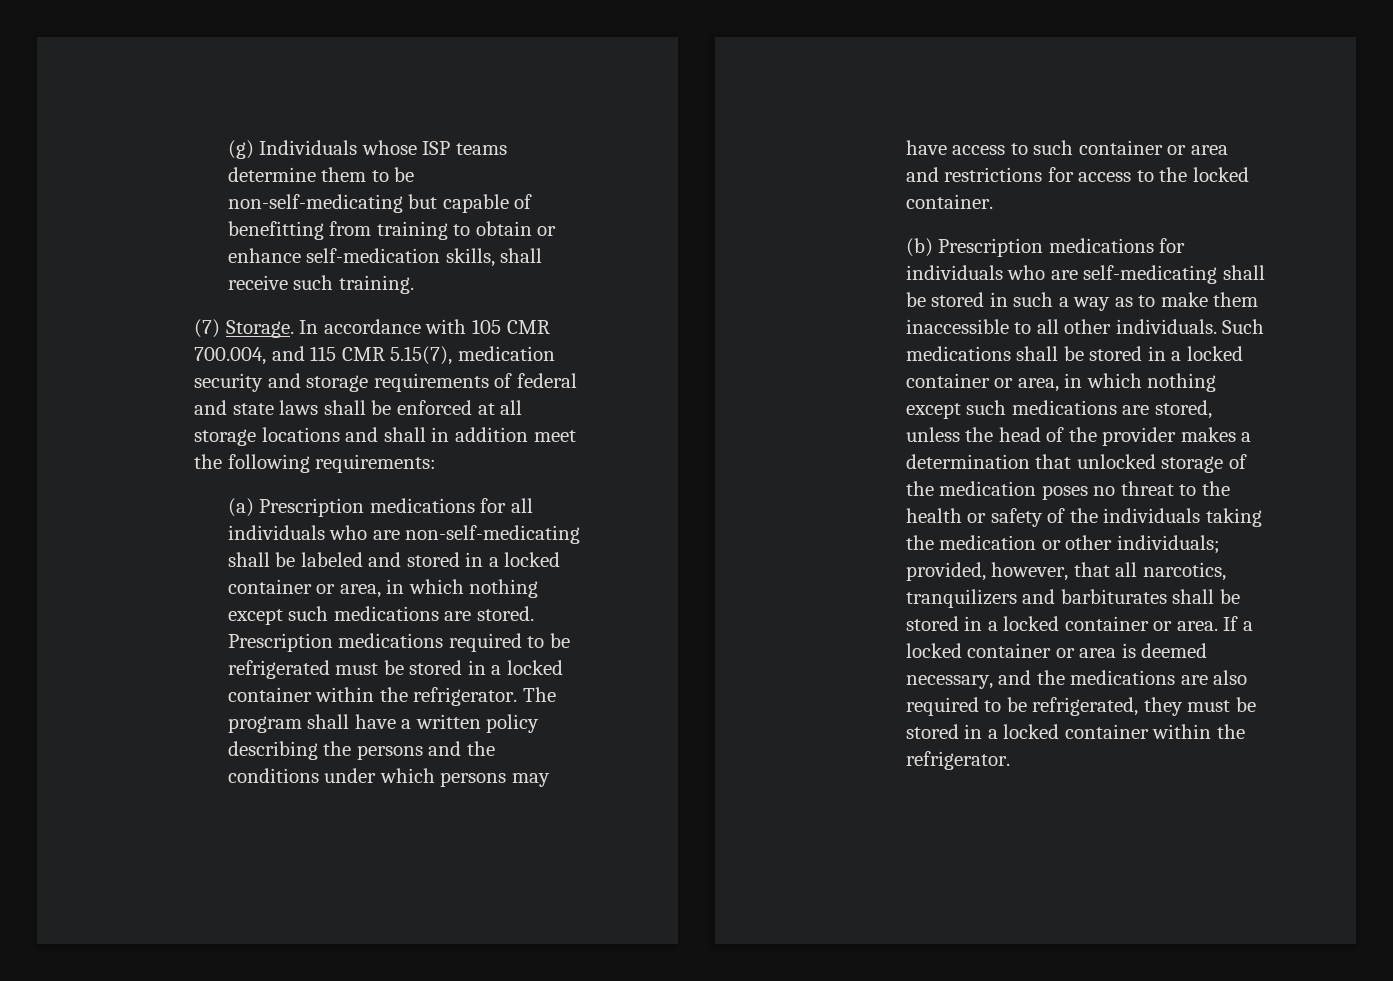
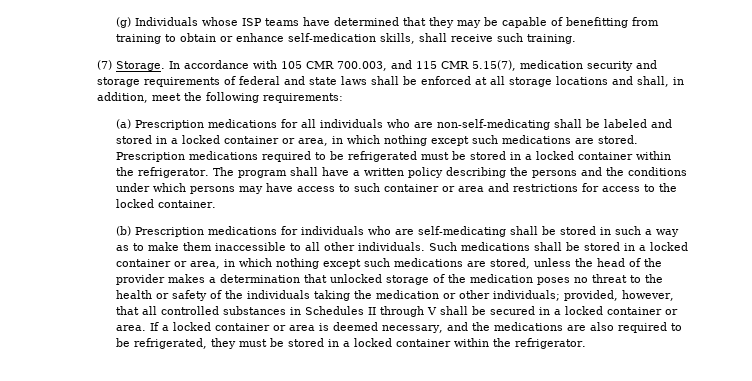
- (g) Individuals whose ISP teams determine them to be non-self-medicating but capable of benefitting from training to obtain or enhance self-medication skills, shall receive such training.
+ (g) Individuals whose ISP teams have determined that they may be capable of benefitting from training to obtain or enhance self-medication skills, shall receive such training.
- In accordance with 105 CMR 700.004, and 115 CMR 5.15(7), medication security and storage requirements of federal and state laws shall be enforced at all storage locations and shall in addition meet the following requirements:
+ In accordance with 105 CMR 700.003, and 115 CMR 5.15(7), medication security and storage requirements of federal and state laws shall be enforced at all storage locations and shall, in addition, meet the following requirements:
- provided, however, that all narcotics, tranquilizers and barbiturates shall be stored in a locked container or area.
+ provided, however, that all controlled substances in Schedules II through V shall be secured in a locked container or area.

